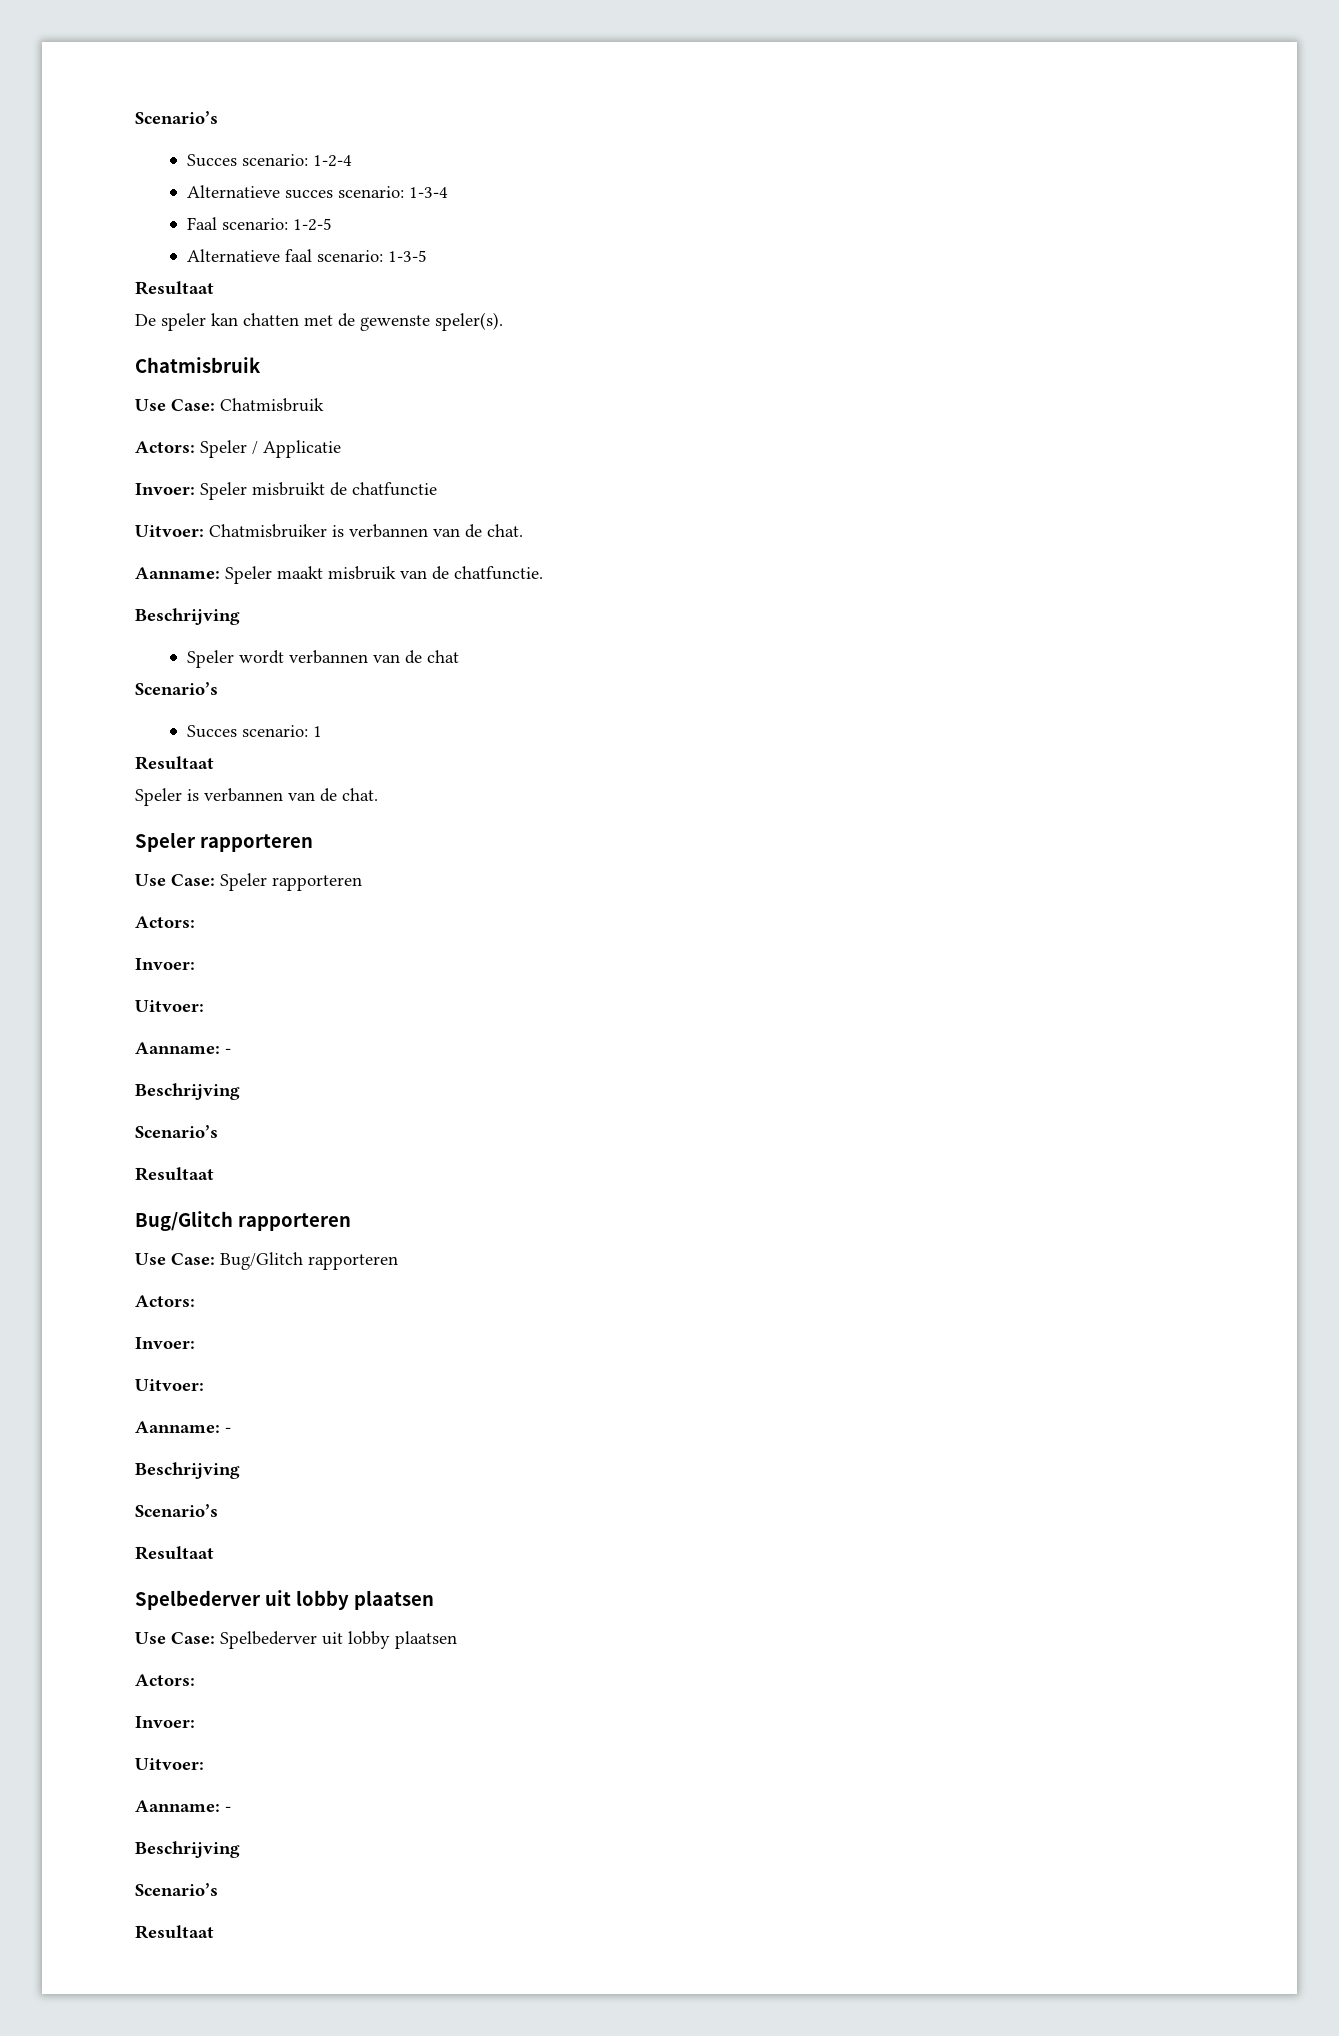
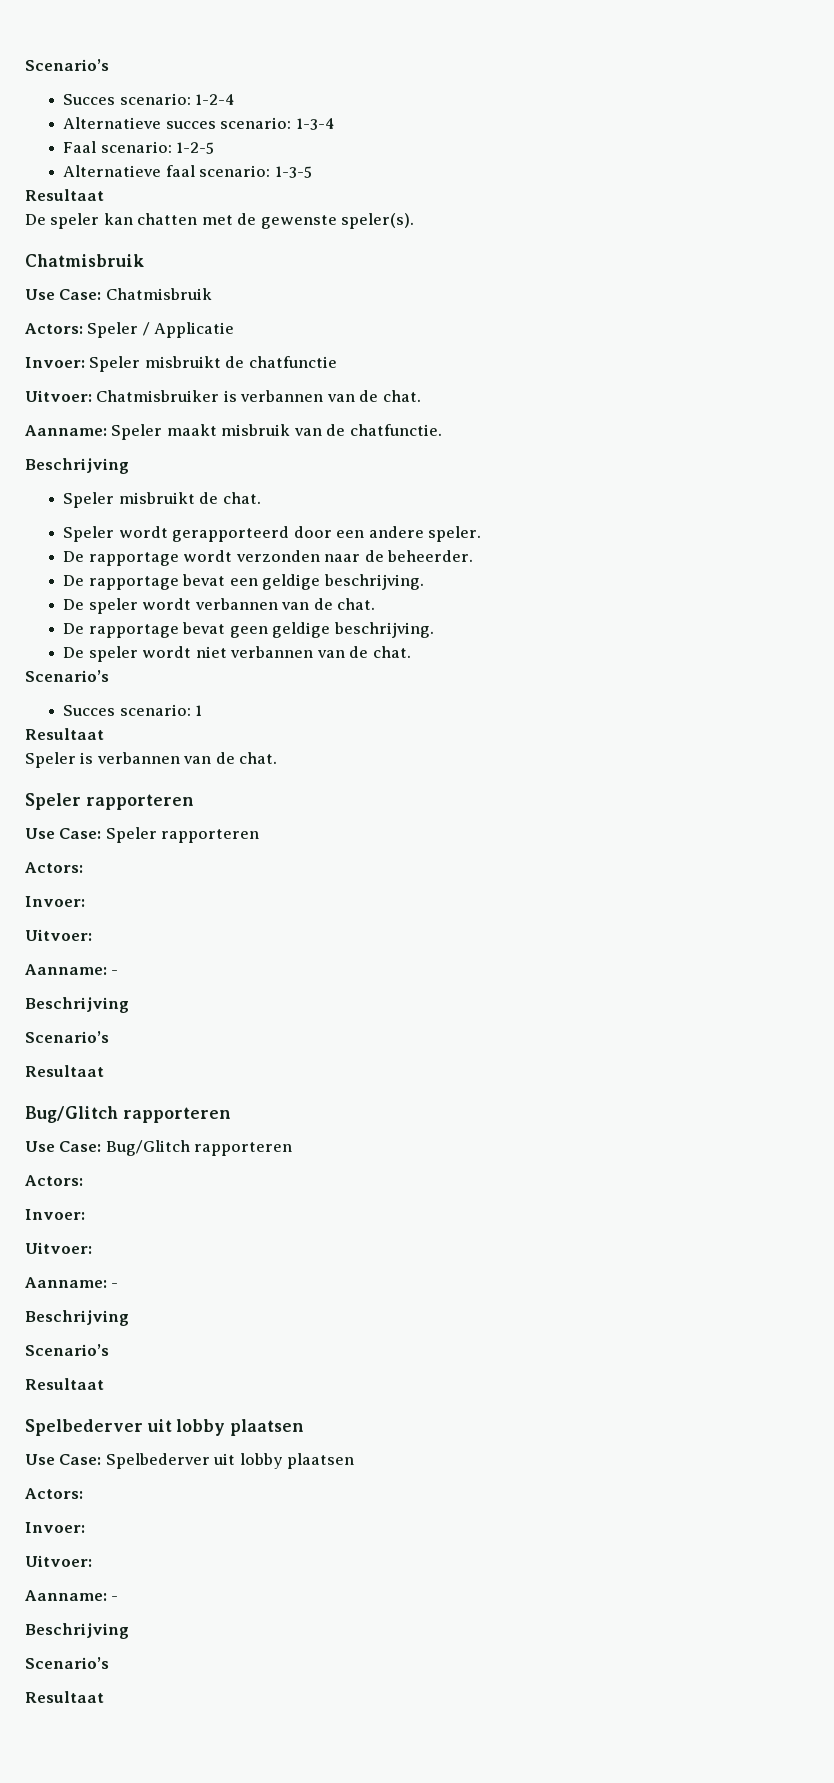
- Speler wordt verbannen van de chat
+ Speler misbruikt de chat.
+ Speler wordt gerapporteerd door een andere speler.
+ De rapportage wordt verzonden naar de beheerder.
+ De rapportage bevat een geldige beschrijving.
+ De speler wordt verbannen van de chat.
+ De rapportage bevat geen geldige beschrijving.
+ De speler wordt niet verbannen van de chat.

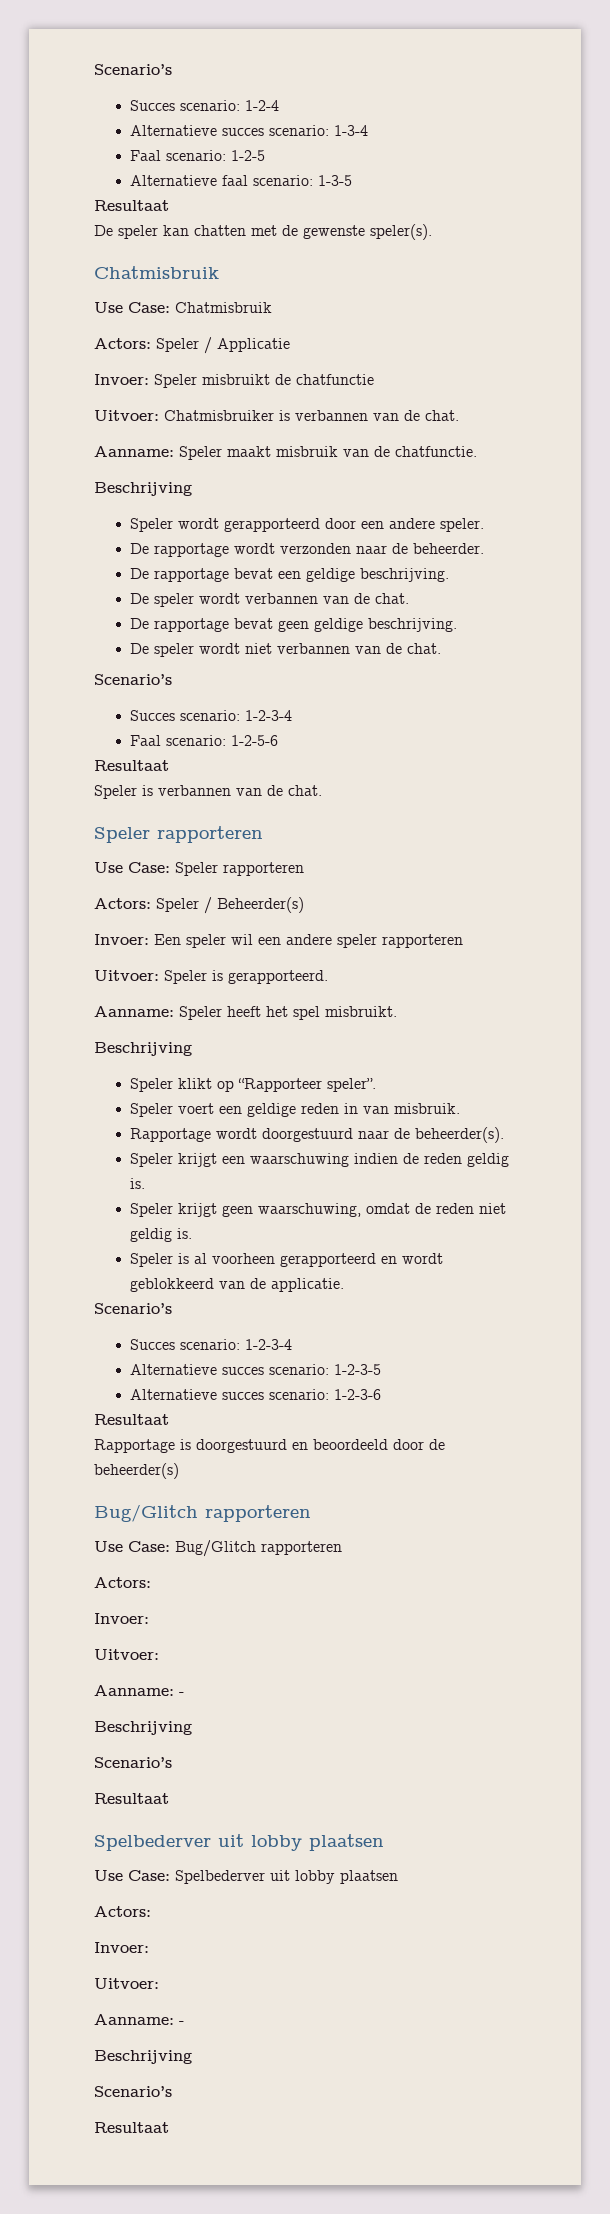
- Speler misbruikt de chat.
  De speler wordt niet verbannen van de chat.
  Scenario’s
- Succes scenario: 1
+ Succes scenario: 1-2-3-4
+ Faal scenario: 1-2-5-6
  Use Case: Speler rapporteren
- Actors:
- Invoer:
- Uitvoer:
- Aanname: -
+ Actors: Speler / Beheerder(s)
+ Invoer: Een speler wil een andere speler rapporteren
+ Uitvoer: Speler is gerapporteerd.
+ Aanname: Speler heeft het spel misbruikt.
  Beschrijving
+ Speler klikt op “Rapporteer speler”.
+ Speler voert een geldige reden in van misbruik.
+ Rapportage wordt doorgestuurd naar de beheerder(s).
+ Speler krijgt een waarschuwing indien de reden geldig is.
+ Speler krijgt geen waarschuwing, omdat de reden niet geldig is.
+ Speler is al voorheen gerapporteerd en wordt geblokkeerd van de applicatie.
  Scenario’s
+ Succes scenario: 1-2-3-4
+ Alternatieve succes scenario: 1-2-3-5
+ Alternatieve succes scenario: 1-2-3-6
  Resultaat
+ Rapportage is doorgestuurd en beoordeeld door de beheerder(s)

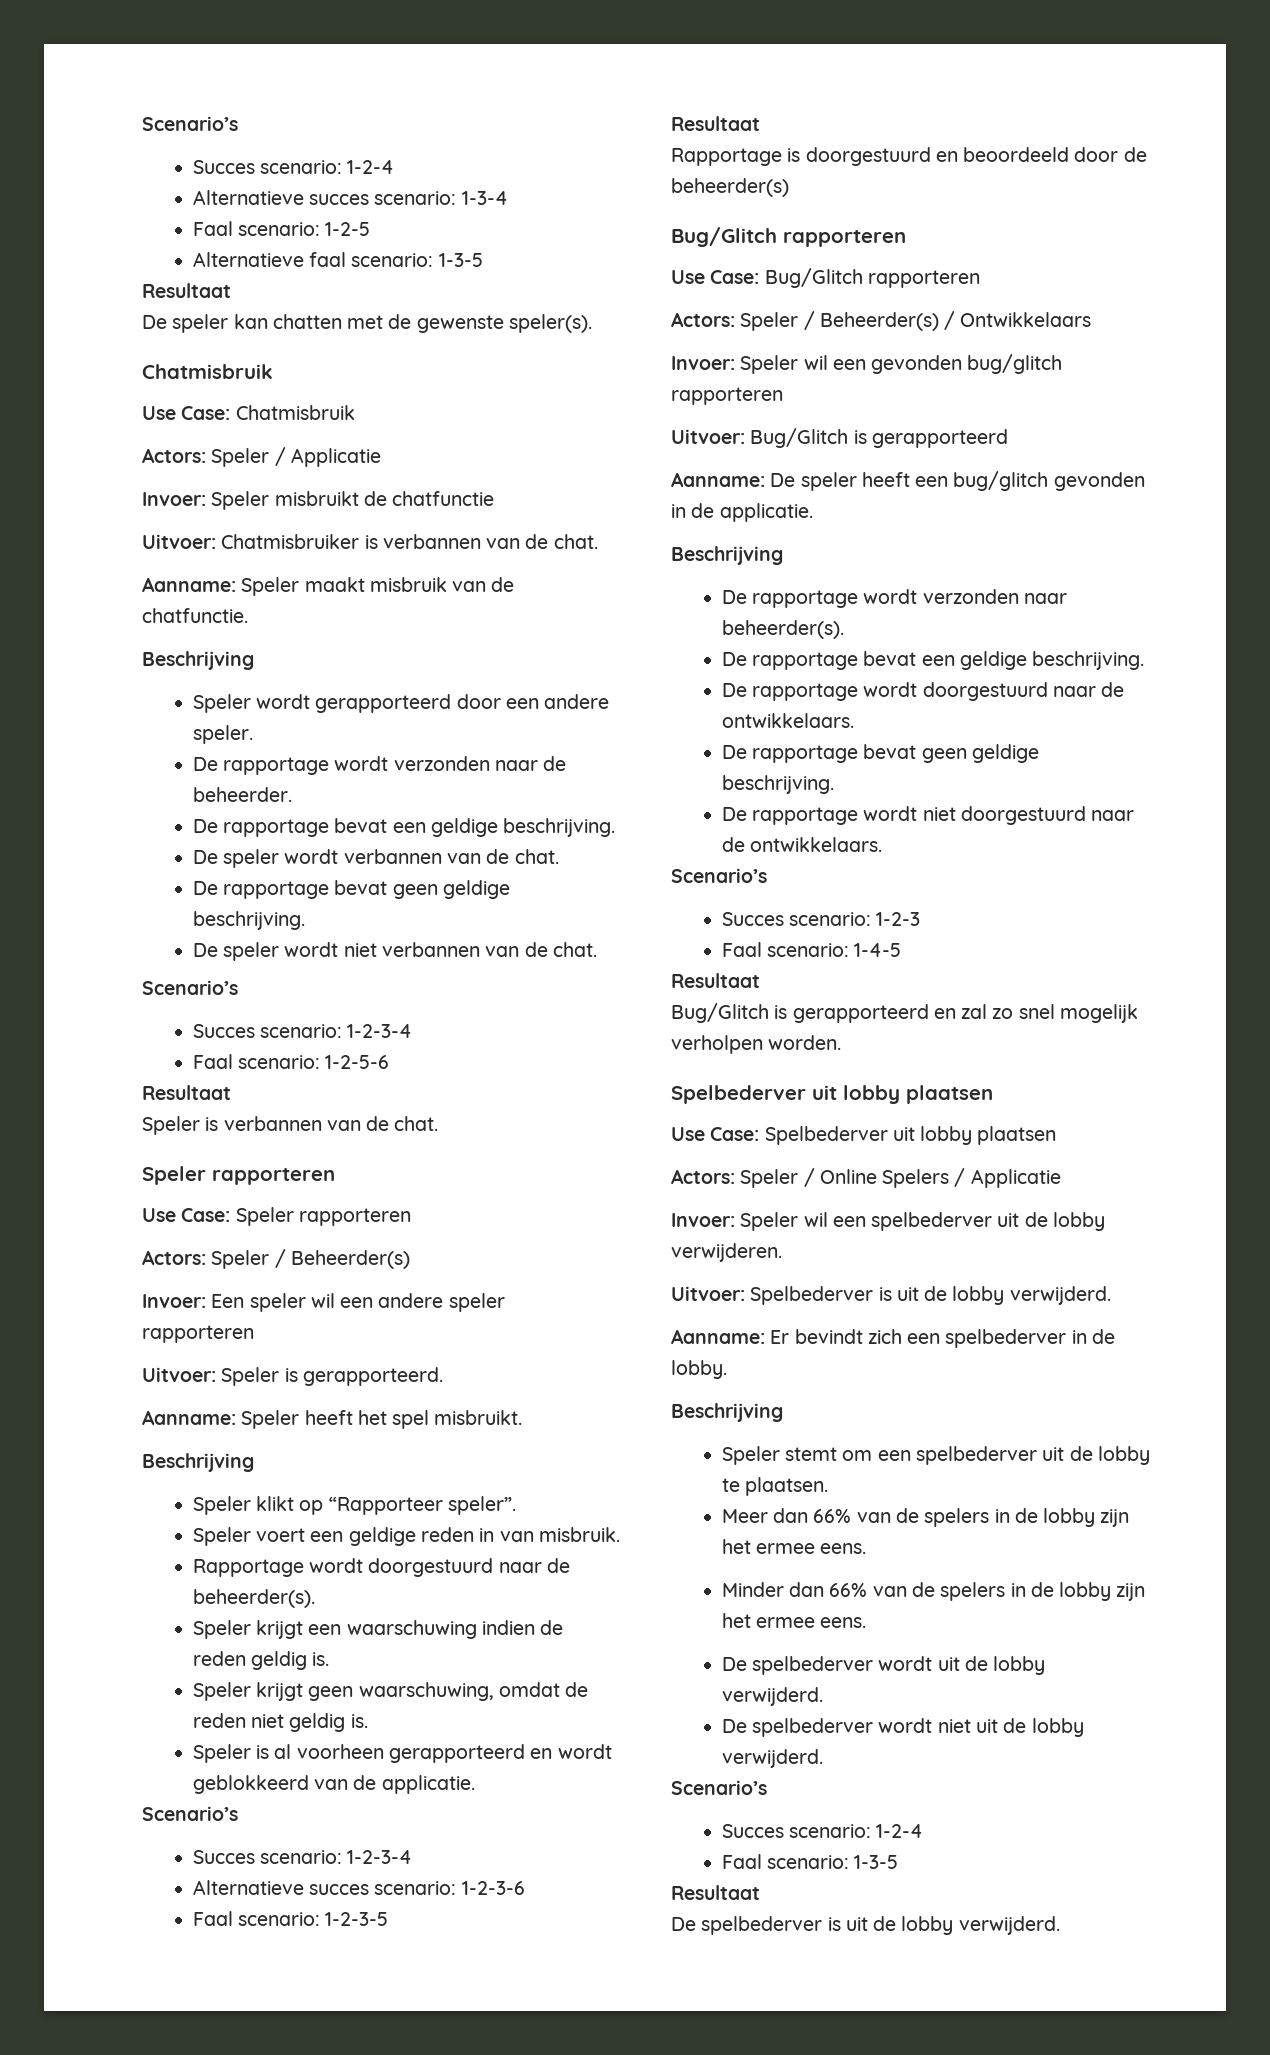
- Alternatieve succes scenario: 1-2-3-5
  Alternatieve succes scenario: 1-2-3-6
+ Faal scenario: 1-2-3-5
  Use Case: Bug/Glitch rapporteren
- Actors:
- Invoer:
- Uitvoer:
- Aanname: -
+ Actors: Speler / Beheerder(s) / Ontwikkelaars
+ Invoer: Speler wil een gevonden bug/glitch rapporteren
+ Uitvoer: Bug/Glitch is gerapporteerd
+ Aanname: De speler heeft een bug/glitch gevonden in de applicatie.
  Beschrijving
+ De rapportage wordt verzonden naar beheerder(s).
+ De rapportage bevat een geldige beschrijving.
+ De rapportage wordt doorgestuurd naar de ontwikkelaars.
+ De rapportage bevat geen geldige beschrijving.
+ De rapportage wordt niet doorgestuurd naar de ontwikkelaars.
  Scenario’s
+ Succes scenario: 1-2-3
+ Faal scenario: 1-4-5
  Resultaat
+ Bug/Glitch is gerapporteerd en zal zo snel mogelijk verholpen worden.
  Use Case: Spelbederver uit lobby plaatsen
- Actors:
- Invoer:
- Uitvoer:
- Aanname: -
+ Actors: Speler / Online Spelers / Applicatie
+ Invoer: Speler wil een spelbederver uit de lobby verwijderen.
+ Uitvoer: Spelbederver is uit de lobby verwijderd.
+ Aanname: Er bevindt zich een spelbederver in de lobby.
  Beschrijving
+ Speler stemt om een spelbederver uit de lobby te plaatsen.
+ Meer dan 66% van de spelers in de lobby zijn het ermee eens.
+ Minder dan 66% van de spelers in de lobby zijn het ermee eens.
+ De spelbederver wordt uit de lobby verwijderd.
+ De spelbederver wordt niet uit de lobby verwijderd.
  Scenario’s
+ Succes scenario: 1-2-4
+ Faal scenario: 1-3-5
  Resultaat
+ De spelbederver is uit de lobby verwijderd.

